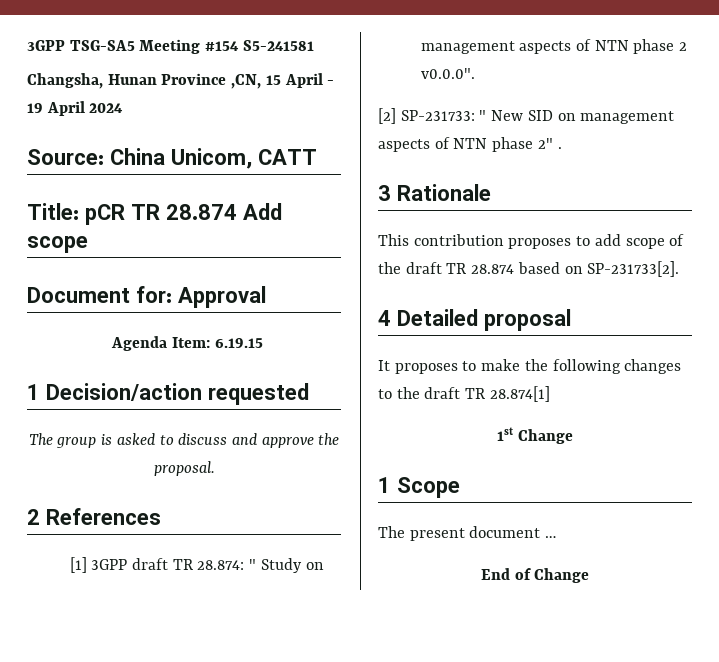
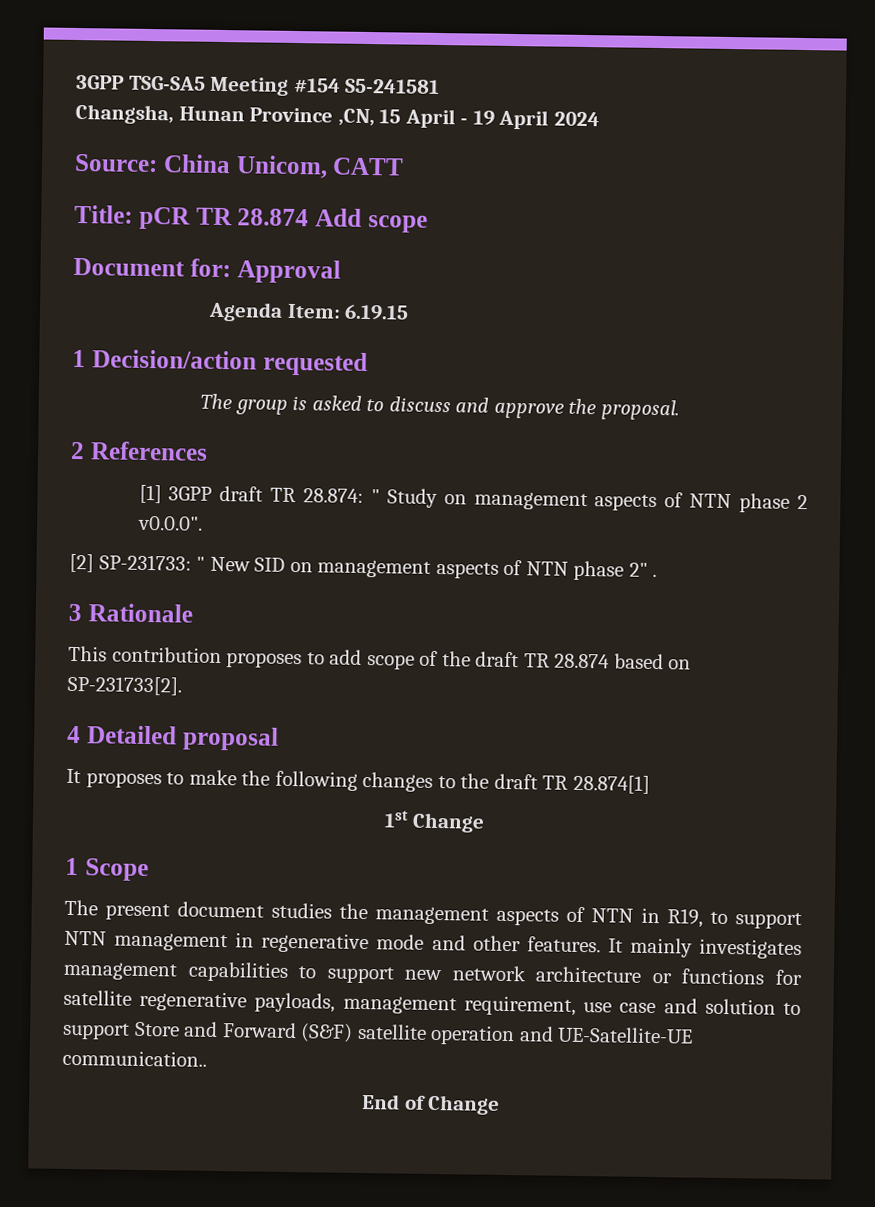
- The present document …
+ The present document studies the management aspects of NTN in R19, to support NTN management in regenerative mode and other features. It mainly investigates management capabilities to support new network architecture or functions for satellite regenerative payloads, management requirement, use case and solution to support Store and Forward (S&F) satellite operation and UE-Satellite-UE communication..

